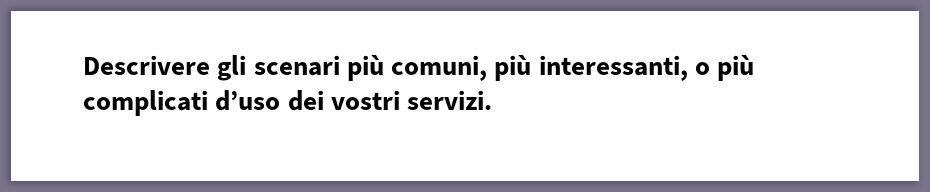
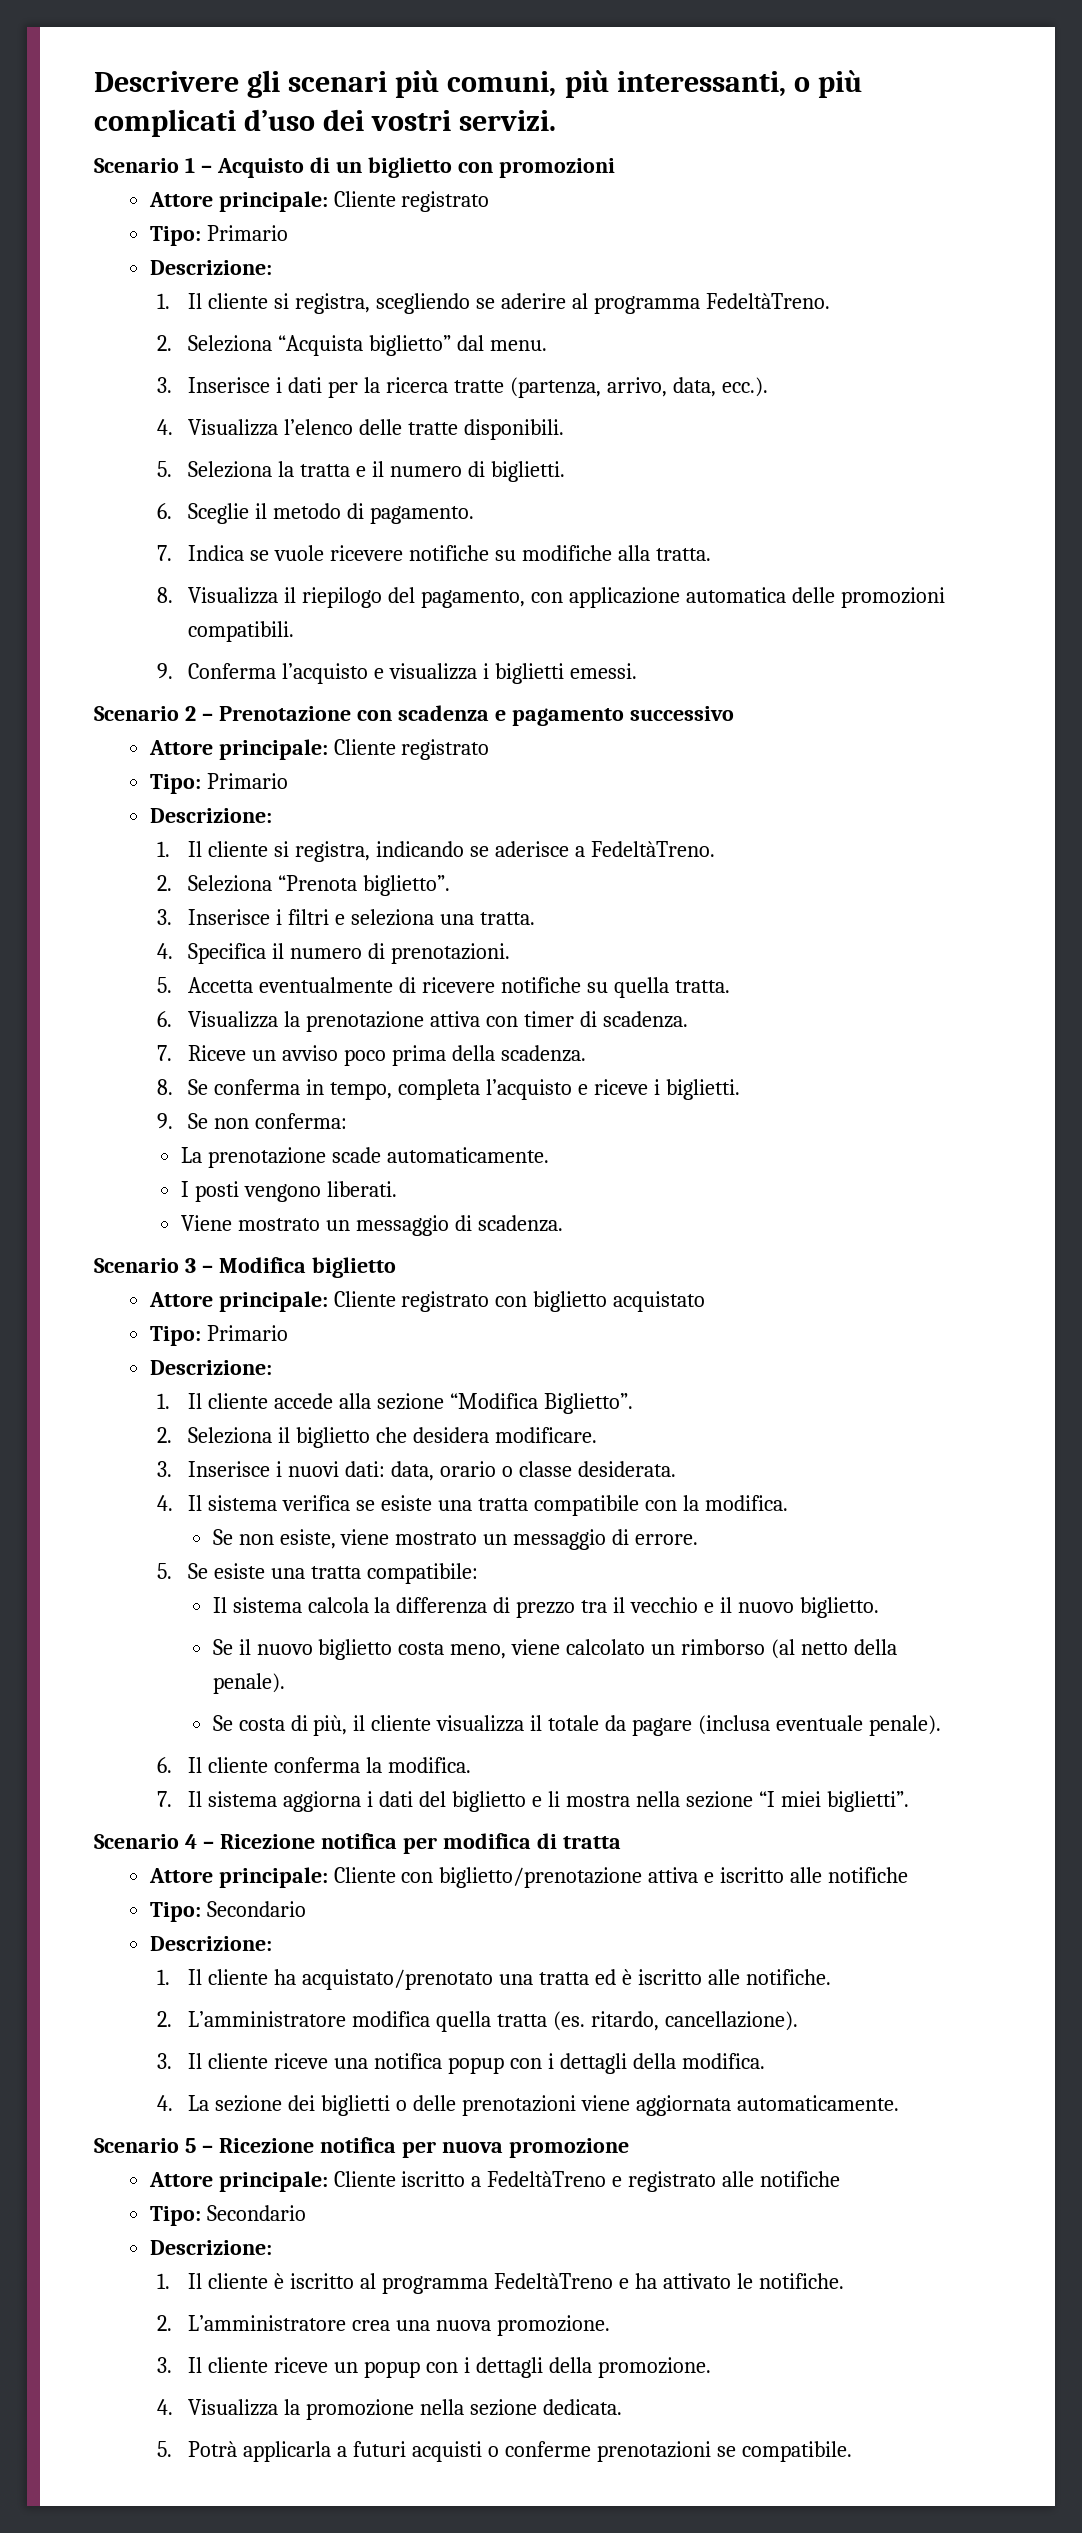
+ Scenario 1 – Acquisto di un biglietto con promozioni
+ Attore principale: Cliente registrato
+ Tipo: Primario
+ Descrizione:
+ 1. Il cliente si registra, scegliendo se aderire al programma FedeltàTreno.
+ 2. Seleziona “Acquista biglietto” dal menu.
+ 3. Inserisce i dati per la ricerca tratte (partenza, arrivo, data, ecc.).
+ 4. Visualizza l’elenco delle tratte disponibili.
+ 5. Seleziona la tratta e il numero di biglietti.
+ 6. Sceglie il metodo di pagamento.
+ 7. Indica se vuole ricevere notifiche su modifiche alla tratta.
+ 8. Visualizza il riepilogo del pagamento, con applicazione automatica delle promozioni compatibili.
+ 9. Conferma l’acquisto e visualizza i biglietti emessi.
+ Scenario 2 – Prenotazione con scadenza e pagamento successivo
+ Attore principale: Cliente registrato
+ Tipo: Primario
+ Descrizione:
+ 1. Il cliente si registra, indicando se aderisce a FedeltàTreno.
+ 2. Seleziona “Prenota biglietto”.
+ 3. Inserisce i filtri e seleziona una tratta.
+ 4. Specifica il numero di prenotazioni.
+ 5. Accetta eventualmente di ricevere notifiche su quella tratta.
+ 6. Visualizza la prenotazione attiva con timer di scadenza.
+ 7. Riceve un avviso poco prima della scadenza.
+ 8. Se conferma in tempo, completa l’acquisto e riceve i biglietti.
+ 9. Se non conferma:
+ La prenotazione scade automaticamente.
+ I posti vengono liberati.
+ Viene mostrato un messaggio di scadenza.
+ Scenario 3 – Modifica biglietto
+ Attore principale: Cliente registrato con biglietto acquistato
+ Tipo: Primario
+ Descrizione:
+ 1. Il cliente accede alla sezione “Modifica Biglietto”.
+ 2. Seleziona il biglietto che desidera modificare.
+ 3. Inserisce i nuovi dati: data, orario o classe desiderata.
+ 4. Il sistema verifica se esiste una tratta compatibile con la modifica.
+ Se non esiste, viene mostrato un messaggio di errore.
+ 5. Se esiste una tratta compatibile:
+ Il sistema calcola la differenza di prezzo tra il vecchio e il nuovo biglietto.
+ Se il nuovo biglietto costa meno, viene calcolato un rimborso (al netto della penale).
+ Se costa di più, il cliente visualizza il totale da pagare (inclusa eventuale penale).
+ 6. Il cliente conferma la modifica.
+ 7. Il sistema aggiorna i dati del biglietto e li mostra nella sezione “I miei biglietti”.
+ Scenario 4 – Ricezione notifica per modifica di tratta
+ Attore principale: Cliente con biglietto/prenotazione attiva e iscritto alle notifiche
+ Tipo: Secondario
+ Descrizione:
+ 1. Il cliente ha acquistato/prenotato una tratta ed è iscritto alle notifiche.
+ 2. L’amministratore modifica quella tratta (es. ritardo, cancellazione).
+ 3. Il cliente riceve una notifica popup con i dettagli della modifica.
+ 4. La sezione dei biglietti o delle prenotazioni viene aggiornata automaticamente.
+ Scenario 5 – Ricezione notifica per nuova promozione
+ Attore principale: Cliente iscritto a FedeltàTreno e registrato alle notifiche
+ Tipo: Secondario
+ Descrizione:
+ 1. Il cliente è iscritto al programma FedeltàTreno e ha attivato le notifiche.
+ 2. L’amministratore crea una nuova promozione.
+ 3. Il cliente riceve un popup con i dettagli della promozione.
+ 4. Visualizza la promozione nella sezione dedicata.
+ 5. Potrà applicarla a futuri acquisti o conferme prenotazioni se compatibile.

